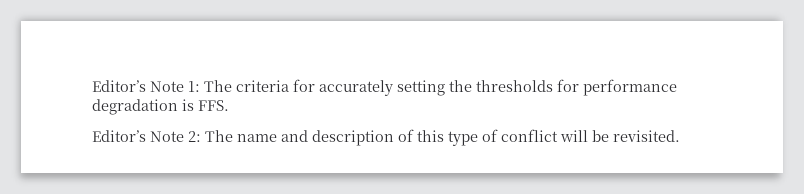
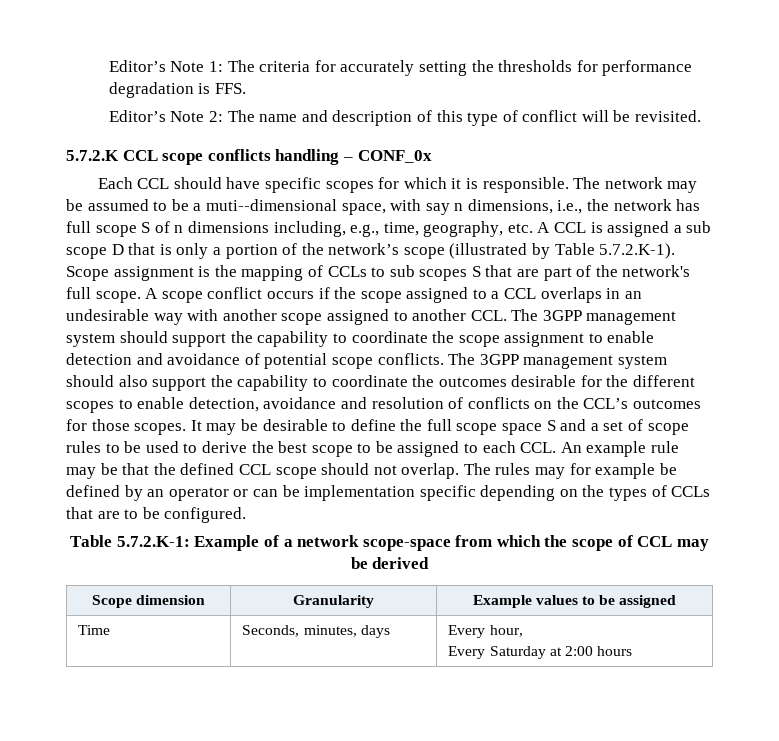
+ 5.7.2.K CCL scope conflicts handling – CONF_0x
+ Each CCL should have specific scopes for which it is responsible. The network may be assumed to be a muti--dimensional space, with say n dimensions, i.e., the network has full scope S of n dimensions including, e.g., time, geography, etc. A CCL is assigned a sub scope D that is only a portion of the network’s scope (illustrated by Table 5.7.2.K-1). Scope assignment is the mapping of CCLs to sub scopes S that are part of the network's full scope. A scope conflict occurs if the scope assigned to a CCL overlaps in an undesirable way with another scope assigned to another CCL. The 3GPP management system should support the capability to coordinate the scope assignment to enable detection and avoidance of potential scope conflicts. The 3GPP management system should also support the capability to coordinate the outcomes desirable for the different scopes to enable detection, avoidance and resolution of conflicts on the CCL’s outcomes for those scopes. It may be desirable to define the full scope space S and a set of scope rules to be used to derive the best scope to be assigned to each CCL. An example rule may be that the defined CCL scope should not overlap. The rules may for example be defined by an operator or can be implementation specific depending on the types of CCLs that are to be configured.
+ Table 5.7.2.K-1: Example of a network scope-space from which the scope of CCL may be derived
+ Scope dimension | Granularity | Example values to be assigned
+ Time | Seconds, minutes, days | Every hour,
+ Every Saturday at 2:00 hours

